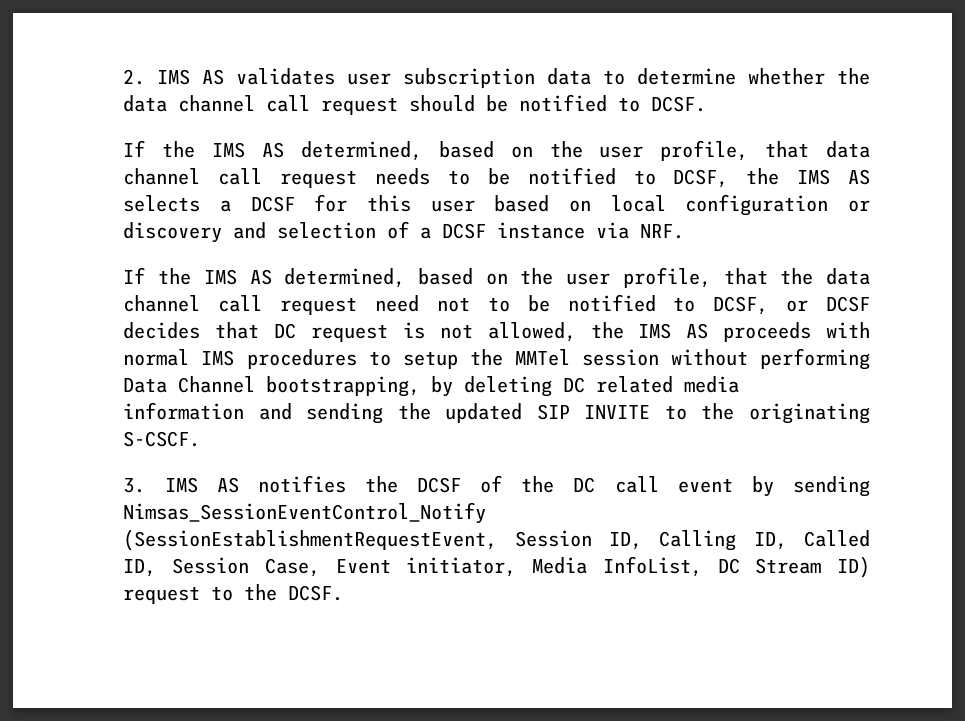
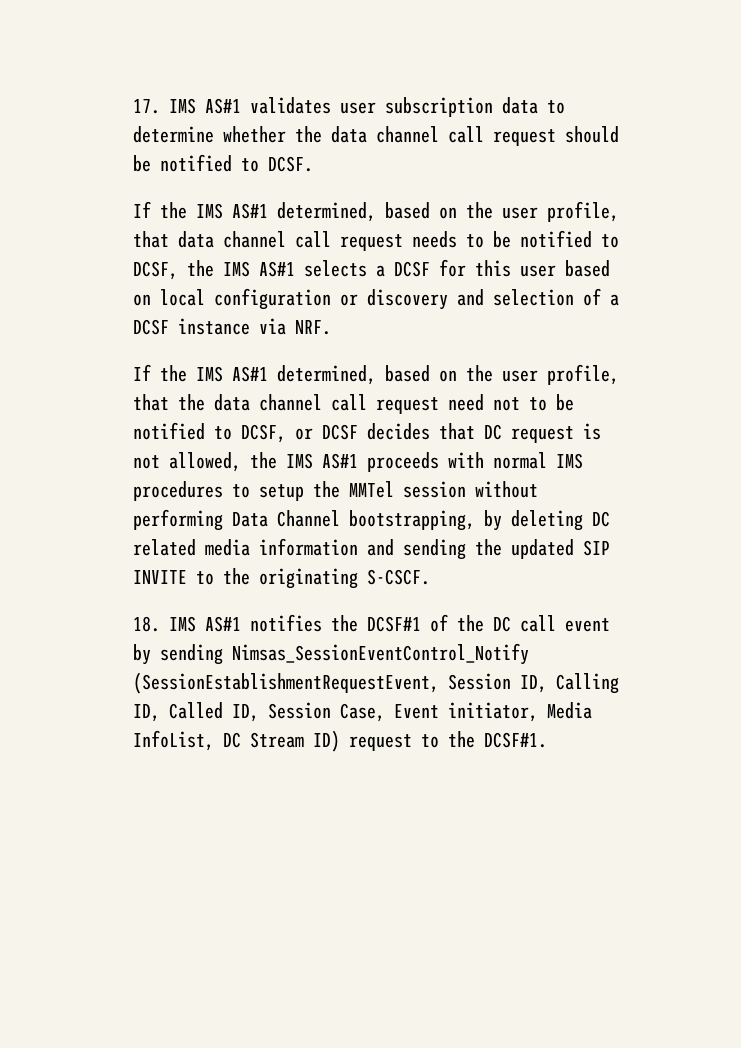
- 2. IMS AS validates user subscription data to determine whether the data channel call request should be notified to DCSF.
+ 17. IMS AS#1 validates user subscription data to determine whether the data channel call request should be notified to DCSF.
- If the IMS AS determined, based on the user profile, that data channel call request needs to be notified to DCSF, the IMS AS selects a DCSF for this user based on local configuration or discovery and selection of a DCSF instance via NRF.
+ If the IMS AS#1 determined, based on the user profile, that data channel call request needs to be notified to DCSF, the IMS AS#1 selects a DCSF for this user based on local configuration or discovery and selection of a DCSF instance via NRF.
- If the IMS AS determined, based on the user profile, that the data channel call request need not to be notified to DCSF, or DCSF decides that DC request is not allowed, the IMS AS proceeds with normal IMS procedures to setup the MMTel session without performing Data Channel bootstrapping, by deleting DC related media information and sending the updated SIP INVITE to the originating S-CSCF.
+ If the IMS AS#1 determined, based on the user profile, that the data channel call request need not to be notified to DCSF, or DCSF decides that DC request is not allowed, the IMS AS#1 proceeds with normal IMS procedures to setup the MMTel session without performing Data Channel bootstrapping, by deleting DC related media information and sending the updated SIP INVITE to the originating S-CSCF.
- 3. IMS AS notifies the DCSF of the DC call event by sending Nimsas_SessionEventControl_Notify (SessionEstablishmentRequestEvent, Session ID, Calling ID, Called ID, Session Case, Event initiator, Media InfoList, DC Stream ID) request to the DCSF.
+ 18. IMS AS#1 notifies the DCSF#1 of the DC call event by sending Nimsas_SessionEventControl_Notify (SessionEstablishmentRequestEvent, Session ID, Calling ID, Called ID, Session Case, Event initiator, Media InfoList, DC Stream ID) request to the DCSF#1.

